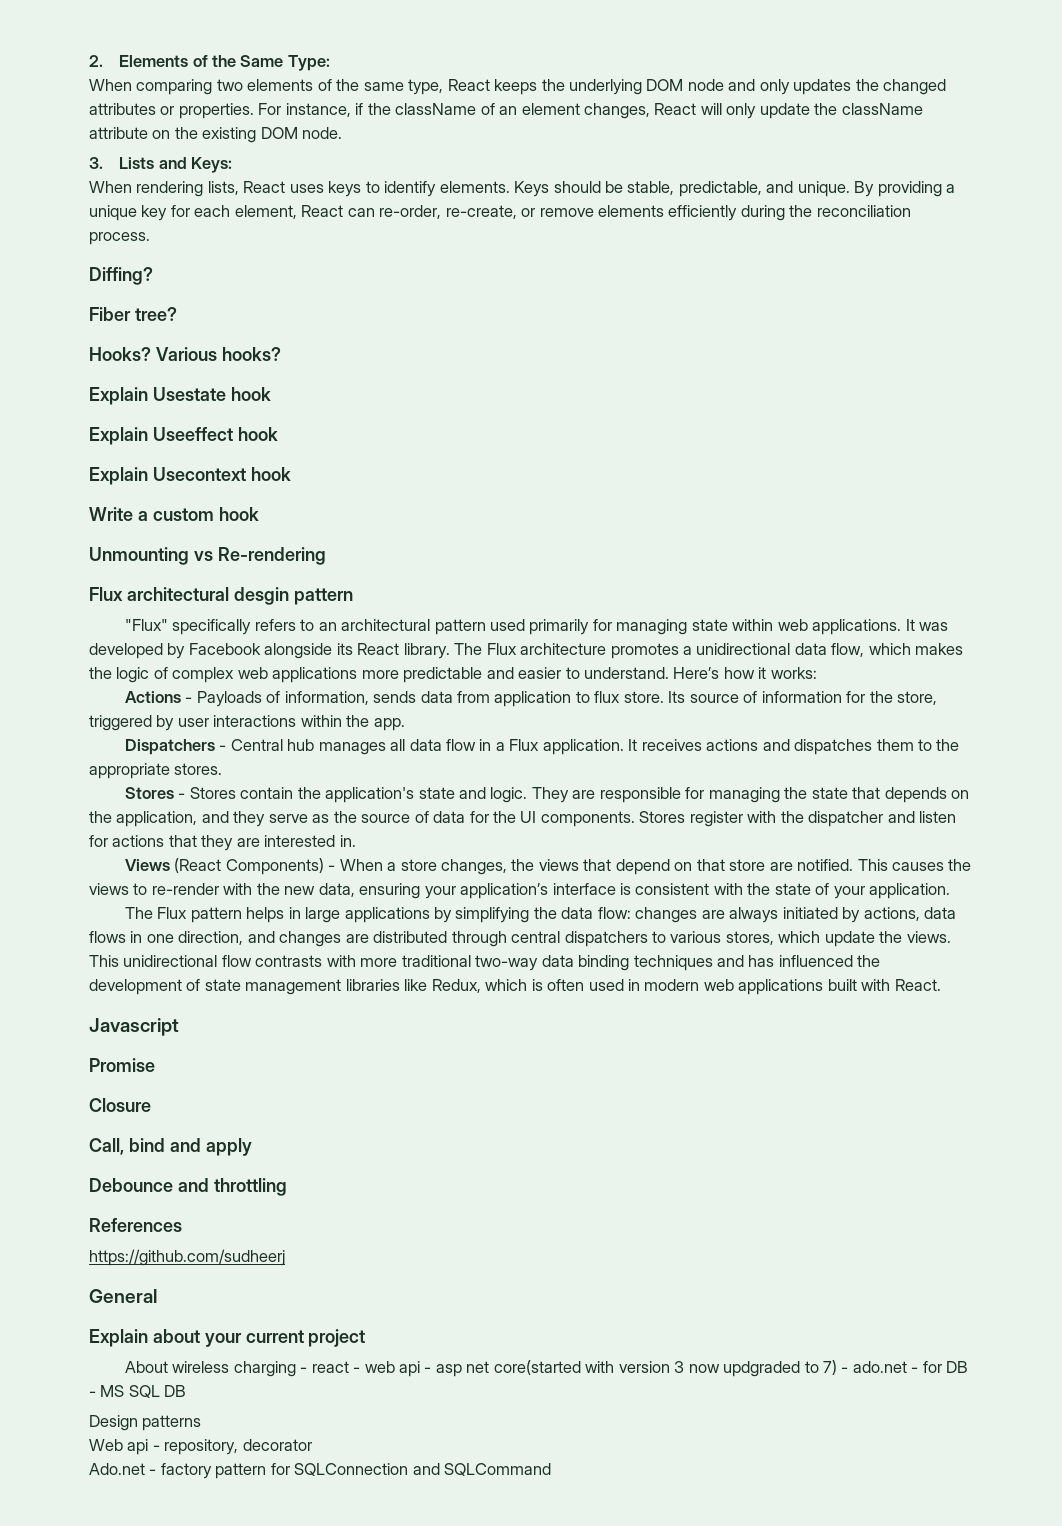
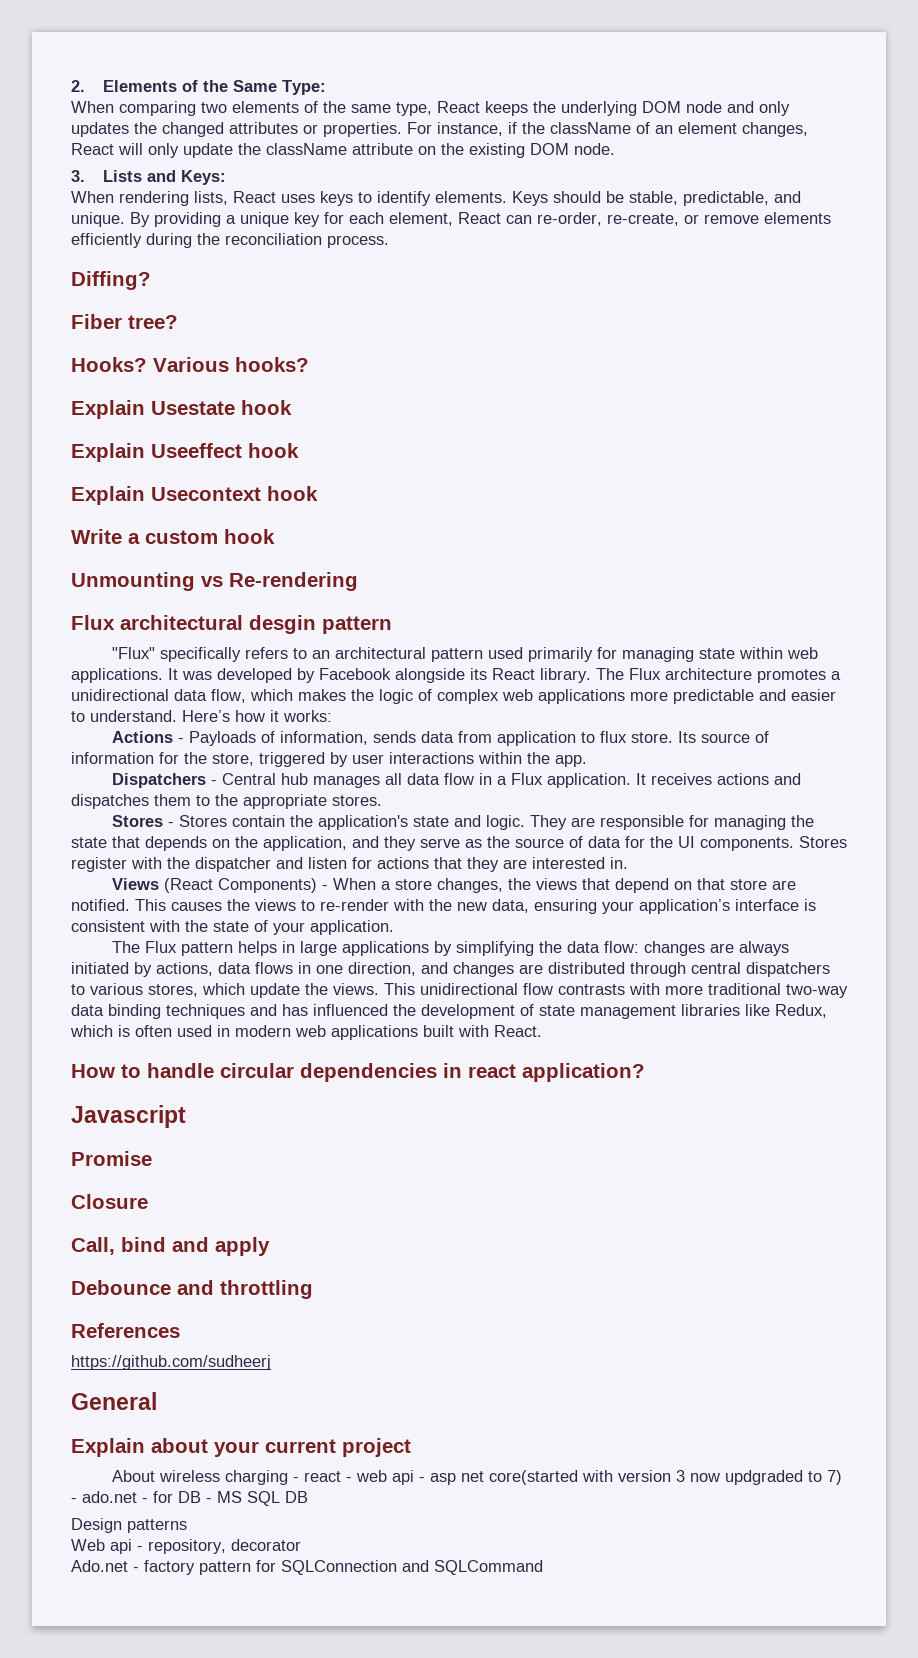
+ How to handle circular dependencies in react application?

